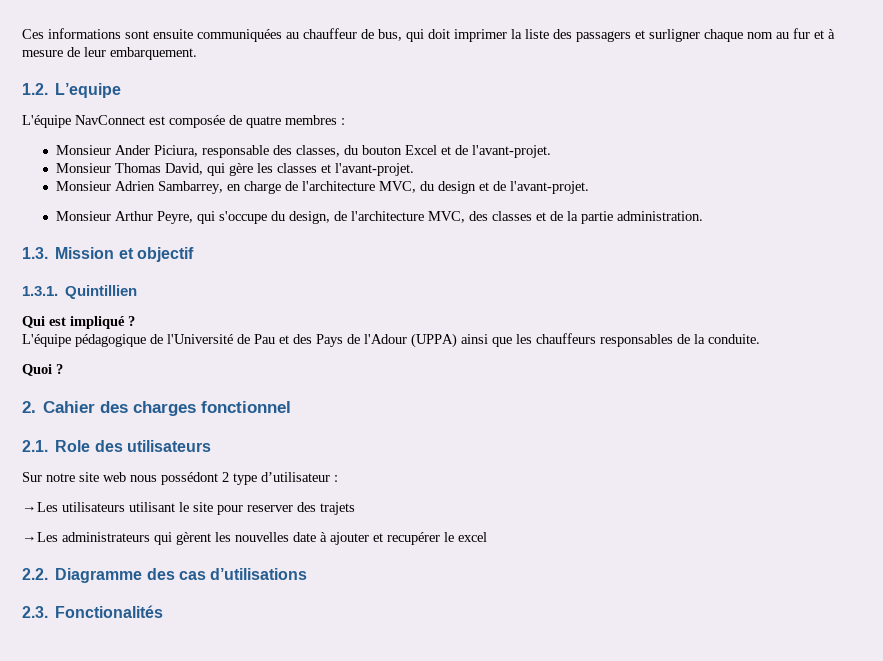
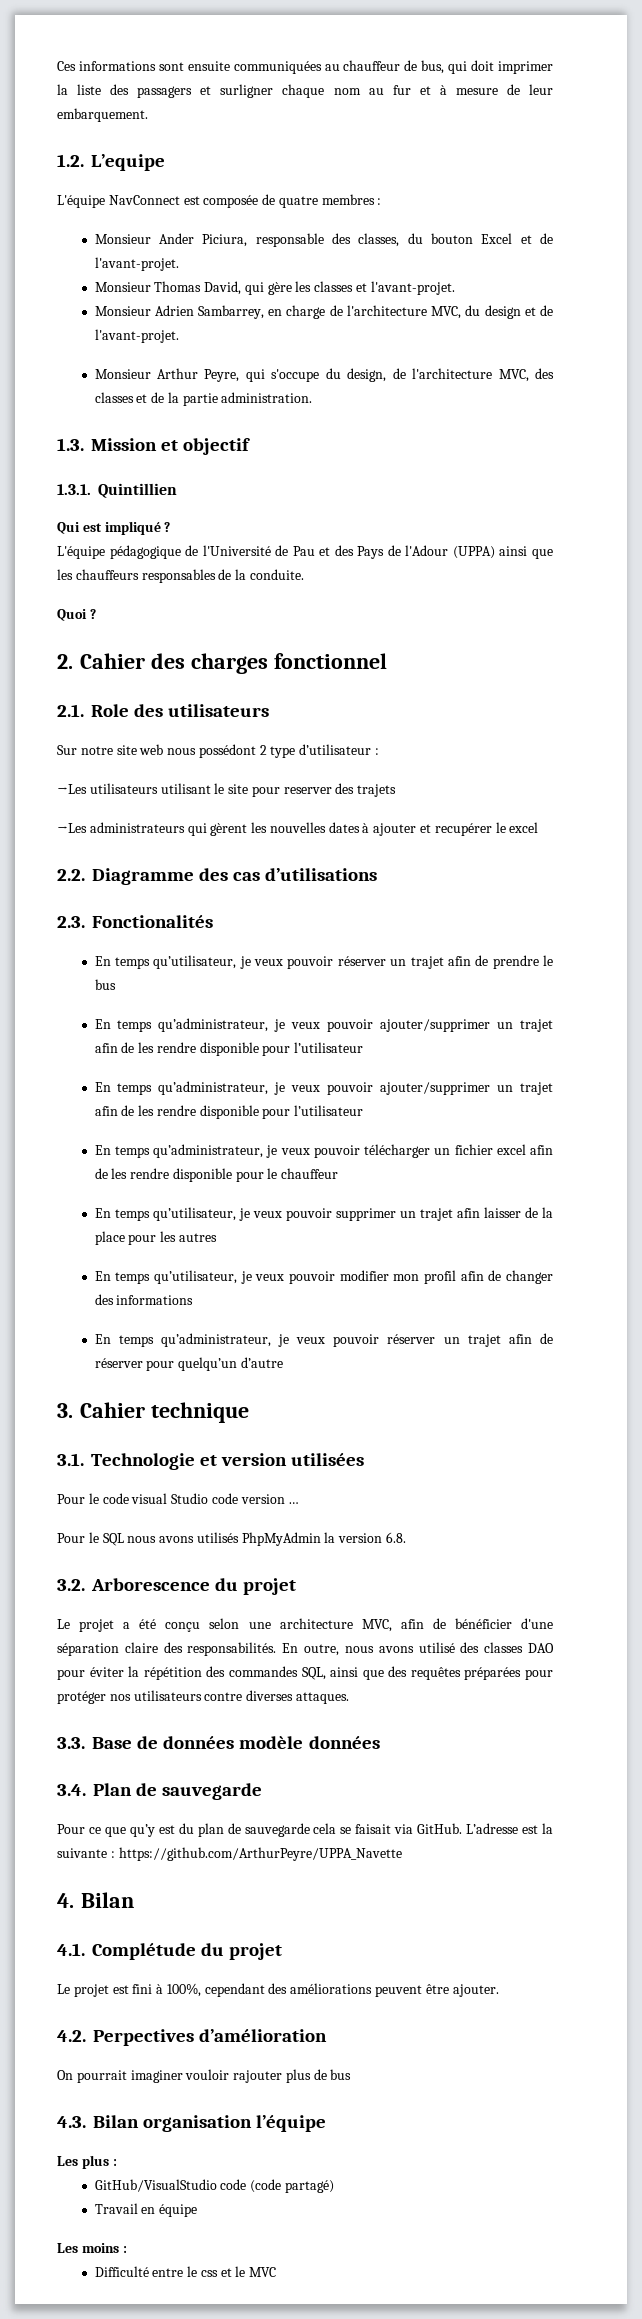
- →Les administrateurs qui gèrent les nouvelles date à ajouter et recupérer le excel
+ →Les administrateurs qui gèrent les nouvelles dates à ajouter et recupérer le excel
+ En temps qu’utilisateur, je veux pouvoir réserver un trajet afin de prendre le bus
+ En temps qu’administrateur, je veux pouvoir ajouter/supprimer un trajet afin de les rendre disponible pour l’utilisateur
+ En temps qu’administrateur, je veux pouvoir ajouter/supprimer un trajet afin de les rendre disponible pour l’utilisateur
+ En temps qu’administrateur, je veux pouvoir télécharger un fichier excel afin de les rendre disponible pour le chauffeur
+ En temps qu’utilisateur, je veux pouvoir supprimer un trajet afin laisser de la place pour les autres
+ En temps qu’utilisateur, je veux pouvoir modifier mon profil afin de changer des informations
+ En temps qu’administrateur, je veux pouvoir réserver un trajet afin de réserver pour quelqu’un d’autre
+ 3. Cahier technique
+ 3.1. Technologie et version utilisées
+ Pour le code visual Studio code version …
+ Pour le SQL nous avons utilisés PhpMyAdmin la version 6.8.
+ 3.2. Arborescence du projet
+ Le projet a été conçu selon une architecture MVC, afin de bénéficier d'une séparation claire des responsabilités. En outre, nous avons utilisé des classes DAO pour éviter la répétition des commandes SQL, ainsi que des requêtes préparées pour protéger nos utilisateurs contre diverses attaques.
+ 3.3. Base de données modèle données
+ 3.4. Plan de sauvegarde
+ Pour ce que qu’y est du plan de sauvegarde cela se faisait via GitHub. L’adresse est la suivante : https://github.com/ArthurPeyre/UPPA_Navette
+ 4. Bilan
+ 4.1. Complétude du projet
+ Le projet est fini à 100%, cependant des améliorations peuvent être ajouter.
+ 4.2. Perpectives d’amélioration
+ On pourrait imaginer vouloir rajouter plus de bus
+ 4.3. Bilan organisation l’équipe
+ Les plus :
+ GitHub/VisualStudio code (code partagé)
+ Travail en équipe
+ Les moins :
+ Difficulté entre le css et le MVC

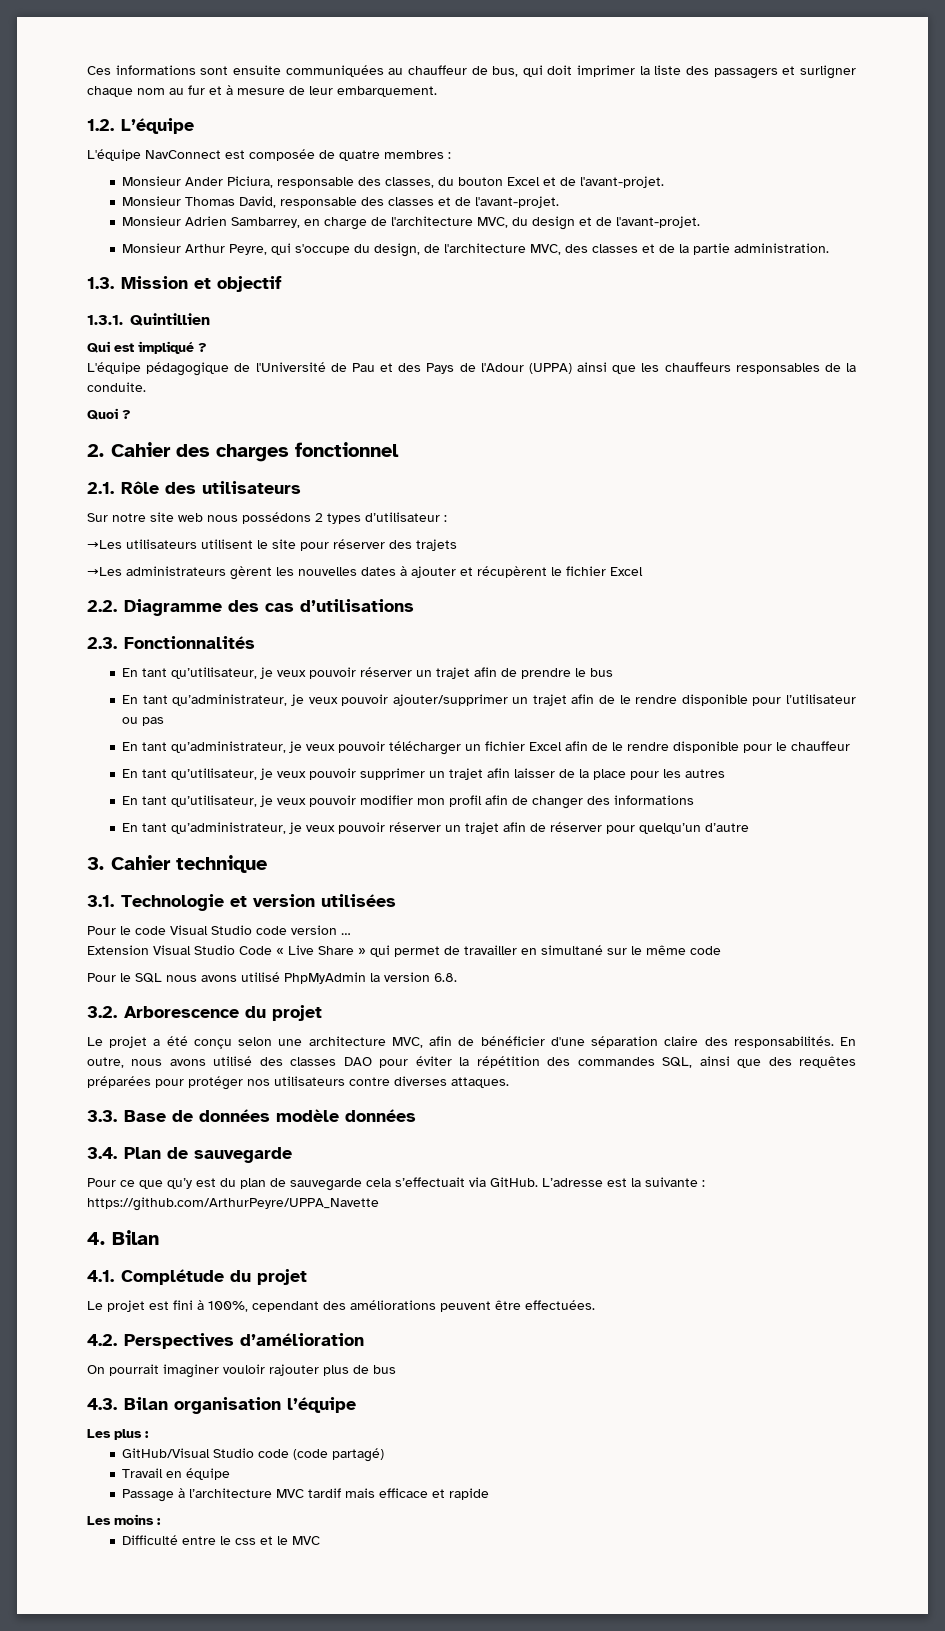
- 1.2. L’equipe
+ 1.2. L’équipe
- Monsieur Thomas David, qui gère les classes et l'avant-projet.
+ Monsieur Thomas David, responsable des classes et de l'avant-projet.
- 2.1. Role des utilisateurs
+ 2.1. Rôle des utilisateurs
- Sur notre site web nous possédont 2 type d’utilisateur :
+ Sur notre site web nous possédons 2 types d’utilisateur :
- →Les utilisateurs utilisant le site pour reserver des trajets
+ →Les utilisateurs utilisent le site pour réserver des trajets
- →Les administrateurs qui gèrent les nouvelles dates à ajouter et recupérer le excel
+ →Les administrateurs gèrent les nouvelles dates à ajouter et récupèrent le fichier Excel
- 2.3. Fonctionalités
- En temps qu’utilisateur, je veux pouvoir réserver un trajet afin de prendre le bus
- En temps qu’administrateur, je veux pouvoir ajouter/supprimer un trajet afin de les rendre disponible pour l’utilisateur
- En temps qu’administrateur, je veux pouvoir ajouter/supprimer un trajet afin de les rendre disponible pour l’utilisateur
- En temps qu’administrateur, je veux pouvoir télécharger un fichier excel afin de les rendre disponible pour le chauffeur
+ 2.3. Fonctionnalités
+ En tant qu’utilisateur, je veux pouvoir réserver un trajet afin de prendre le bus
+ En tant qu’administrateur, je veux pouvoir ajouter/supprimer un trajet afin de le rendre disponible pour l’utilisateur ou pas
+ En tant qu’administrateur, je veux pouvoir télécharger un fichier Excel afin de le rendre disponible pour le chauffeur
- En temps qu’utilisateur, je veux pouvoir supprimer un trajet afin laisser de la place pour les autres
+ En tant qu’utilisateur, je veux pouvoir supprimer un trajet afin laisser de la place pour les autres
- En temps qu’utilisateur, je veux pouvoir modifier mon profil afin de changer des informations
+ En tant qu’utilisateur, je veux pouvoir modifier mon profil afin de changer des informations
- En temps qu’administrateur, je veux pouvoir réserver un trajet afin de réserver pour quelqu’un d’autre
+ En tant qu’administrateur, je veux pouvoir réserver un trajet afin de réserver pour quelqu’un d’autre
- Pour le code visual Studio code version …
+ Pour le code Visual Studio code version …
+ Extension Visual Studio Code « Live Share » qui permet de travailler en simultané sur le même code
- Pour le SQL nous avons utilisés PhpMyAdmin la version 6.8.
+ Pour le SQL nous avons utilisé PhpMyAdmin la version 6.8.
- Pour ce que qu’y est du plan de sauvegarde cela se faisait via GitHub.
+ Pour ce que qu’y est du plan de sauvegarde cela s’effectuait via GitHub.
- Le projet est fini à 100%, cependant des améliorations peuvent être ajouter.
+ Le projet est fini à 100%, cependant des améliorations peuvent être effectuées.
- 4.2. Perpectives d’amélioration
+ 4.2. Perspectives d’amélioration
- GitHub/VisualStudio code (code partagé)
+ GitHub/Visual Studio code (code partagé)
+ Passage à l’architecture MVC tardif mais efficace et rapide

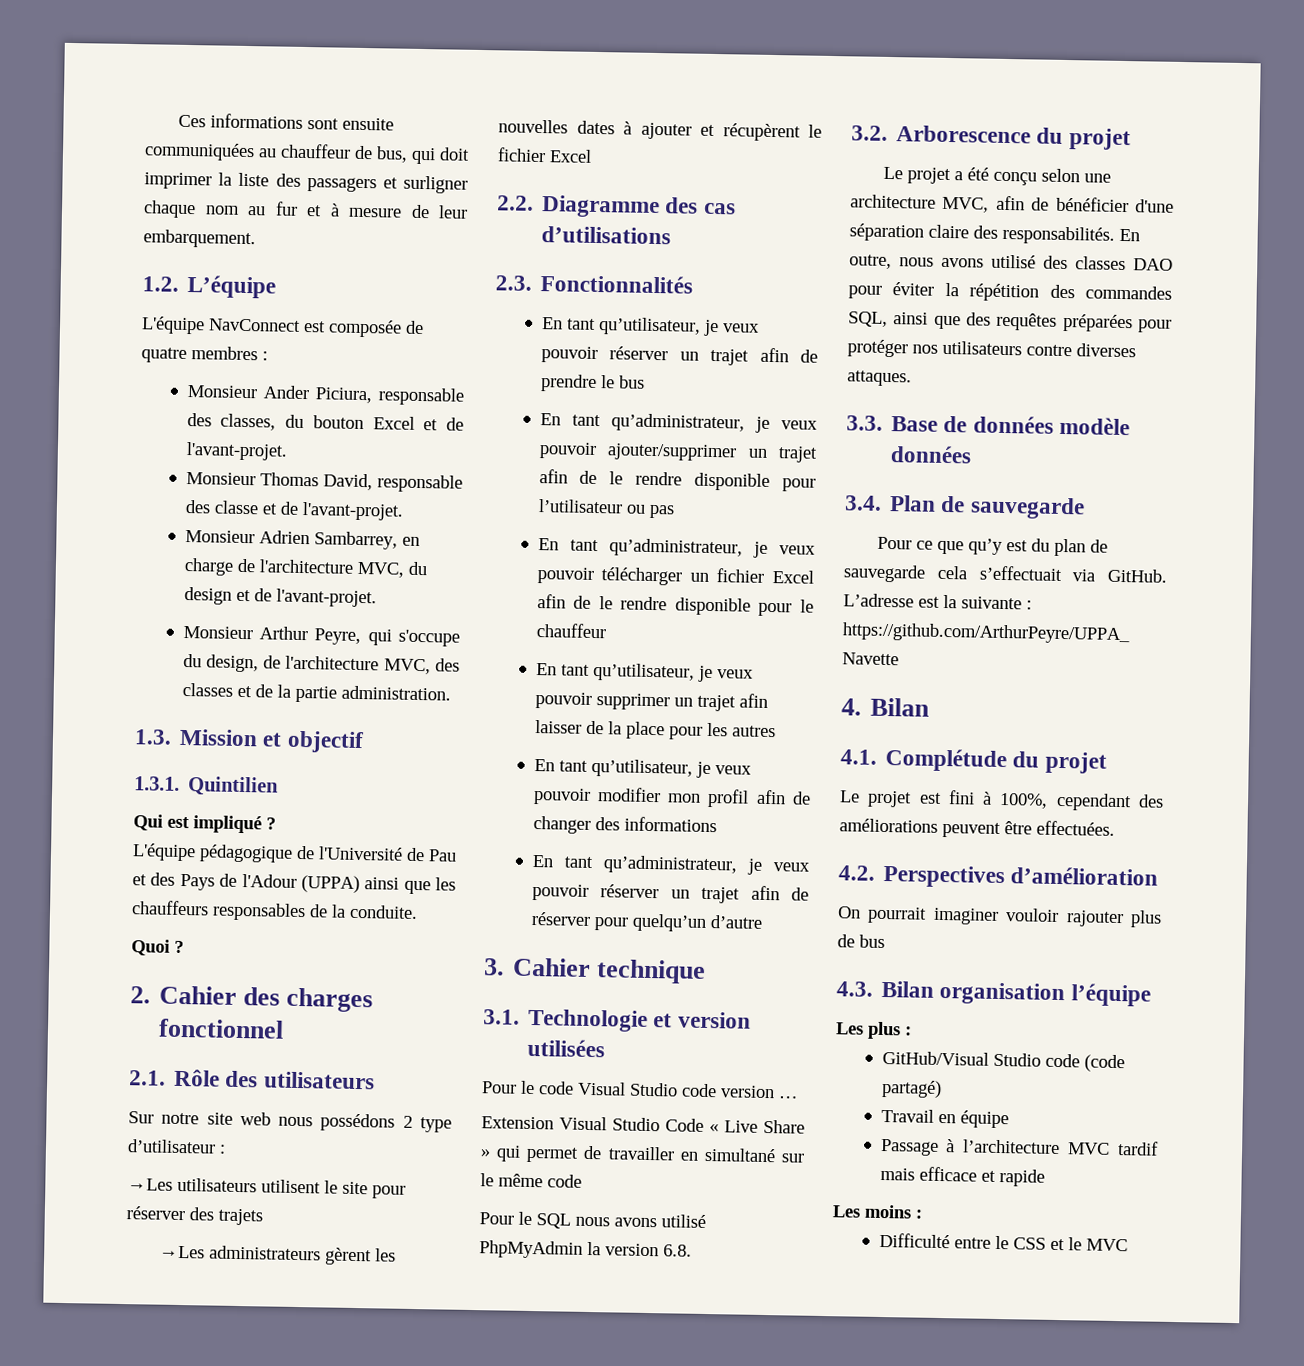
- Monsieur Thomas David, responsable des classes et de l'avant-projet.
+ Monsieur Thomas David, responsable des classe et de l'avant-projet.
- 1.3.1. Quintillien
+ 1.3.1. Quintilien
- Sur notre site web nous possédons 2 types d’utilisateur :
+ Sur notre site web nous possédons 2 type d’utilisateur :
- Difficulté entre le css et le MVC
+ Difficulté entre le CSS et le MVC

